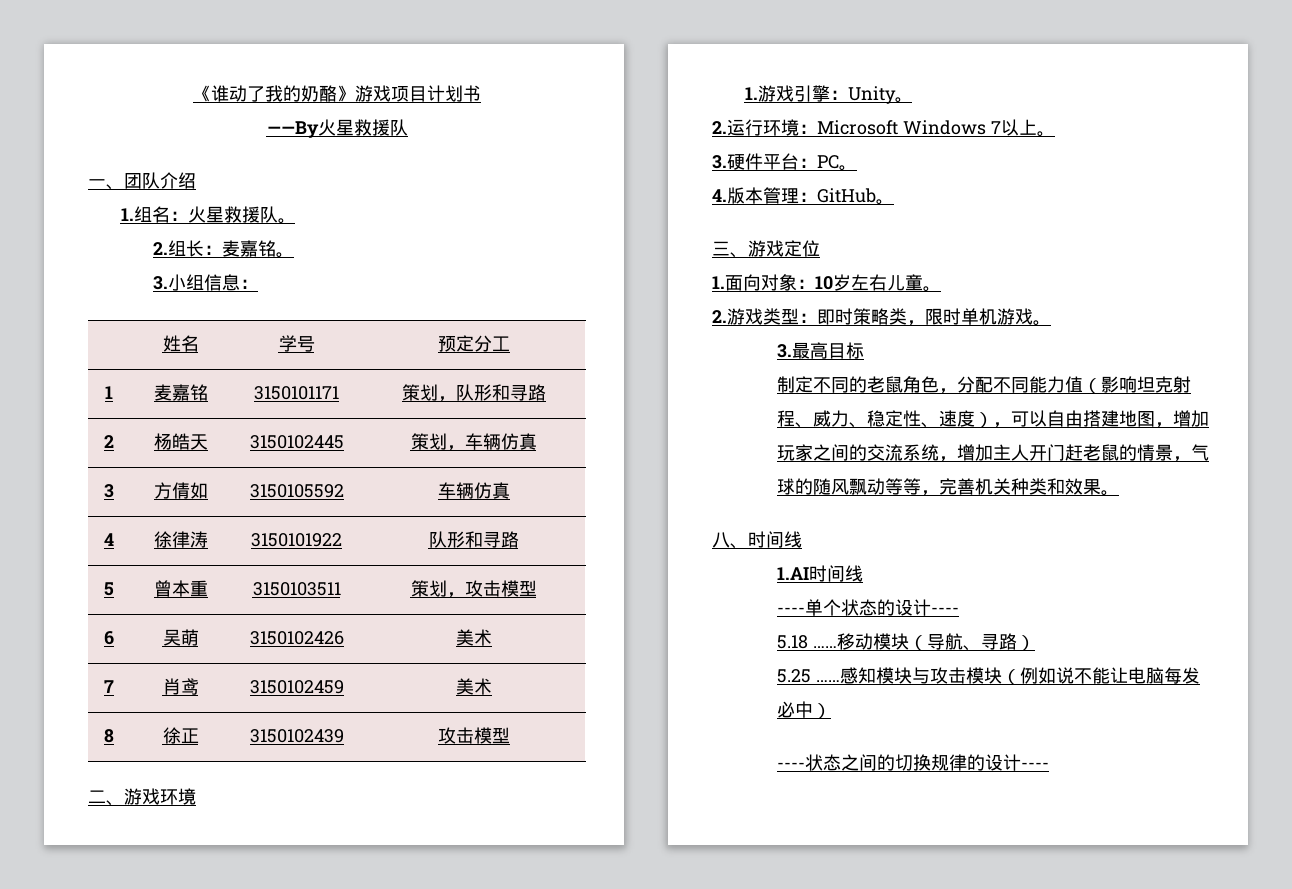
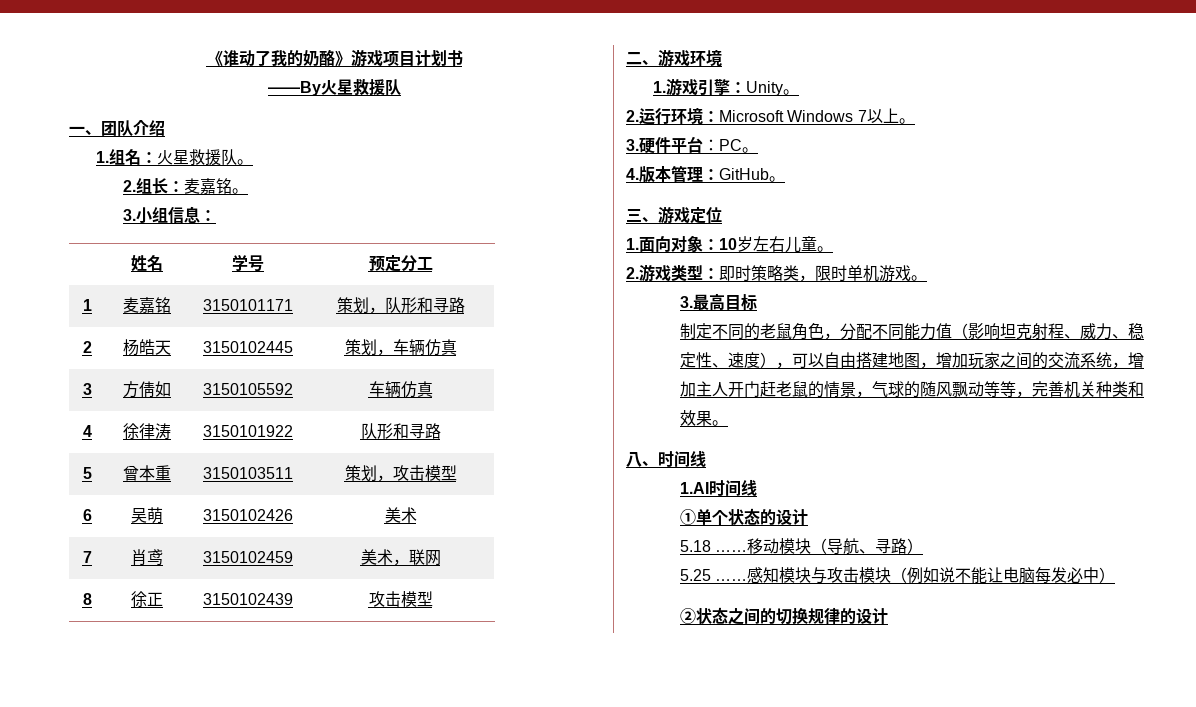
- 7 | 肖鸢 | 3150102459 | 美术
+ 7 | 肖鸢 | 3150102459 | 美术，联网
- ----单个状态的设计----
+ ①单个状态的设计
- ----状态之间的切换规律的设计----
+ ②状态之间的切换规律的设计

